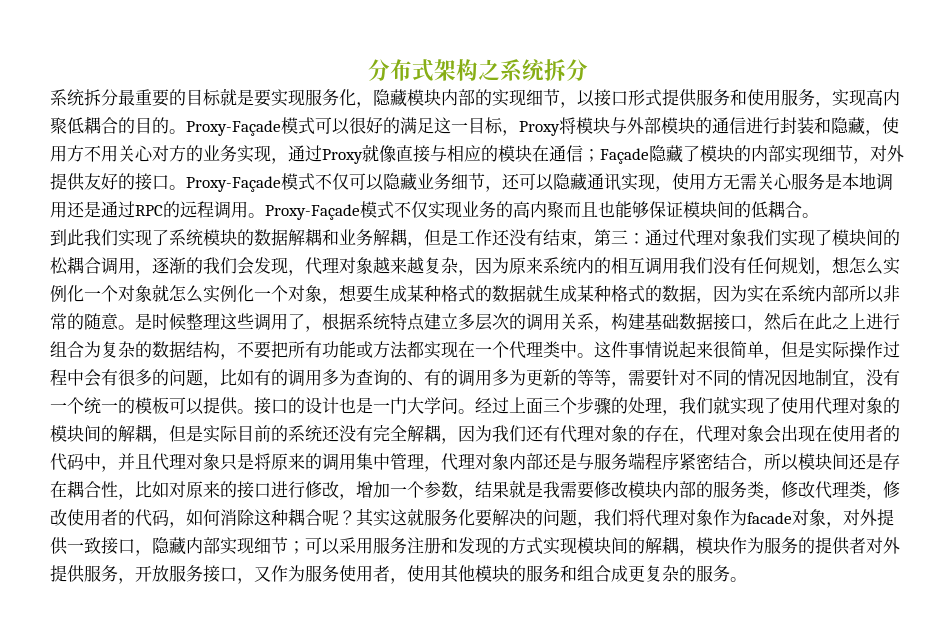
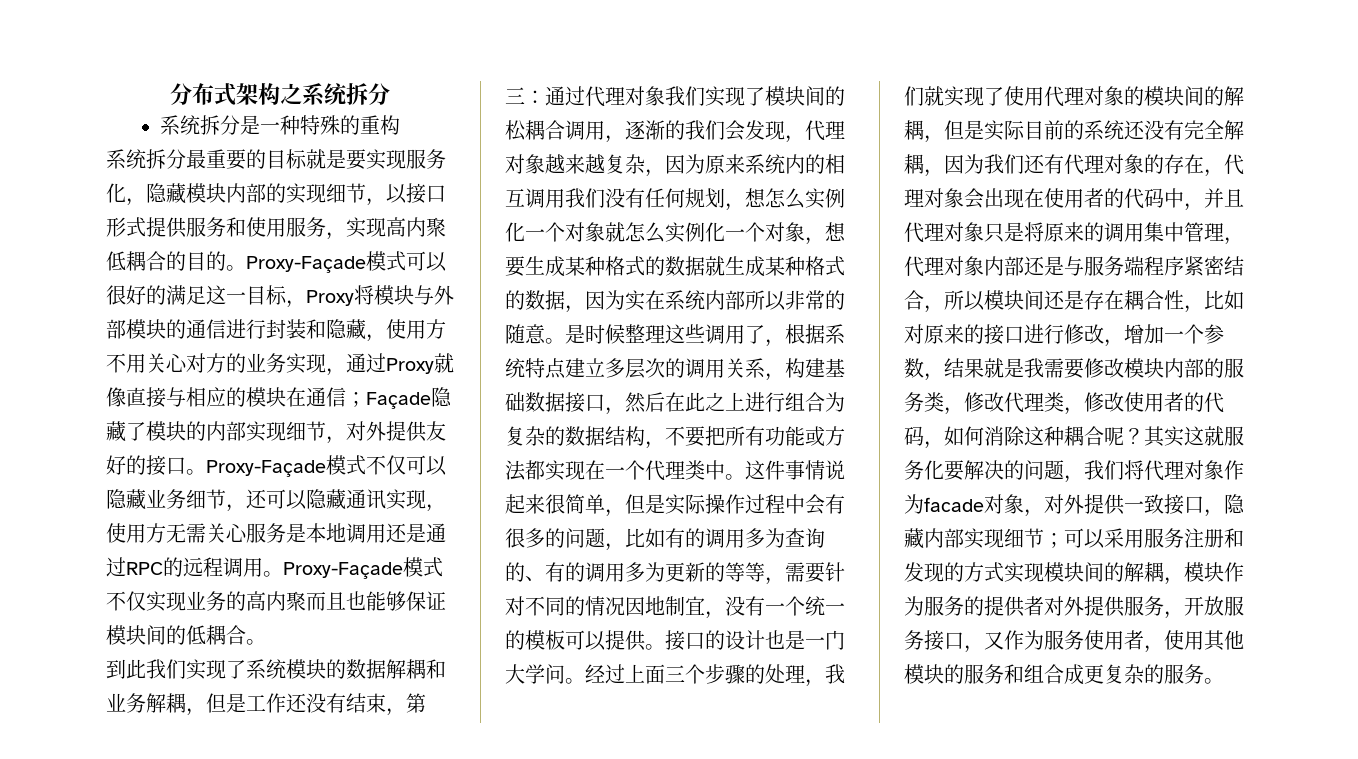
+ 系统拆分是一种特殊的重构

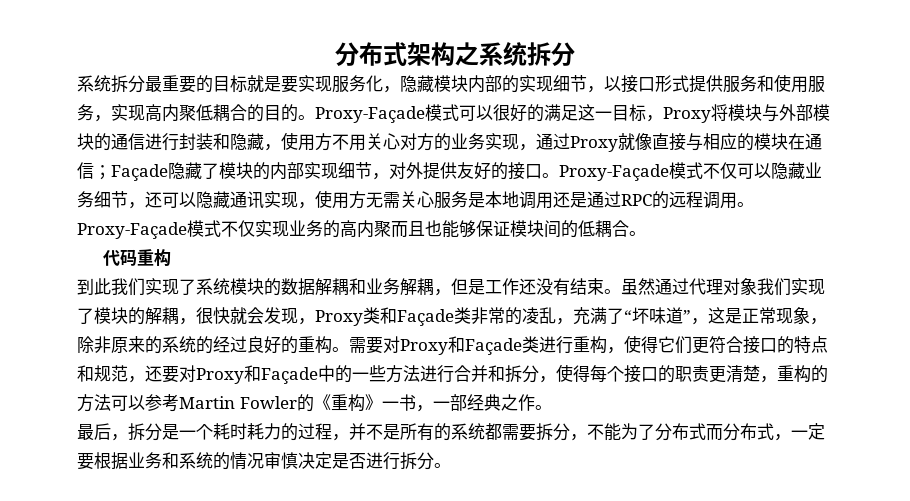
- 系统拆分是一种特殊的重构
+ 代码重构
- 到此我们实现了系统模块的数据解耦和业务解耦，但是工作还没有结束，第三：通过代理对象我们实现了模块间的松耦合调用，逐渐的我们会发现，代理对象越来越复杂，因为原来系统内的相互调用我们没有任何规划，想怎么实例化一个对象就怎么实例化一个对象，想要生成某种格式的数据就生成某种格式的数据，因为实在系统内部所以非常的随意。是时候整理这些调用了，根据系统特点建立多层次的调用关系，构建基础数据接口，然后在此之上进行组合为复杂的数据结构，不要把所有功能或方法都实现在一个代理类中。这件事情说起来很简单，但是实际操作过程中会有很多的问题，比如有的调用多为查询的、有的调用多为更新的等等，需要针对不同的情况因地制宜，没有一个统一的模板可以提供。接口的设计也是一门大学问。经过上面三个步骤的处理，我们就实现了使用代理对象的模块间的解耦，但是实际目前的系统还没有完全解耦，因为我们还有代理对象的存在，代理对象会出现在使用者的代码中，并且代理对象只是将原来的调用集中管理，代理对象内部还是与服务端程序紧密结合，所以模块间还是存在耦合性，比如对原来的接口进行修改，增加一个参数，结果就是我需要修改模块内部的服务类，修改代理类，修改使用者的代码，如何消除这种耦合呢？其实这就服务化要解决的问题，我们将代理对象作为facade对象，对外提供一致接口，隐藏内部实现细节；可以采用服务注册和发现的方式实现模块间的解耦，模块作为服务的提供者对外提供服务，开放服务接口，又作为服务使用者，使用其他模块的服务和组合成更复杂的服务。
+ 到此我们实现了系统模块的数据解耦和业务解耦，但是工作还没有结束。虽然通过代理对象我们实现了模块的解耦，很快就会发现，Proxy类和Façade类非常的凌乱，充满了“坏味道”，这是正常现象，除非原来的系统的经过良好的重构。需要对Proxy和Façade类进行重构，使得它们更符合接口的特点和规范，还要对Proxy和Façade中的一些方法进行合并和拆分，使得每个接口的职责更清楚，重构的方法可以参考Martin Fowler的《重构》一书，一部经典之作。
+ 最后，拆分是一个耗时耗力的过程，并不是所有的系统都需要拆分，不能为了分布式而分布式，一定要根据业务和系统的情况审慎决定是否进行拆分。

